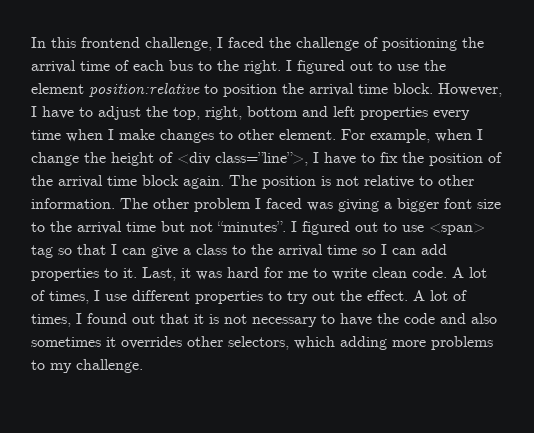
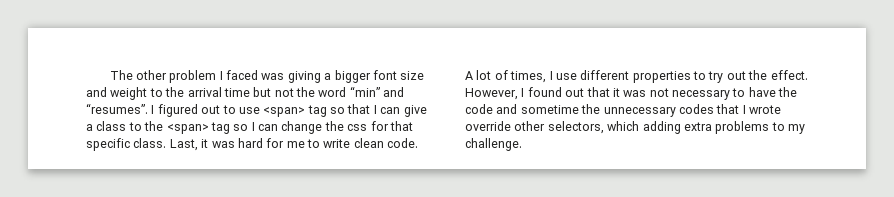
- In this frontend challenge, I faced the challenge of positioning the arrival time of each bus to the right. I figured out to use the element position:relative to position the arrival time block. However, I have to adjust the top, right, bottom and left properties every time when I make changes to other element. For example, when I change the height of <div class=”line”>, I have to fix the position of the arrival time block again. The position is not relative to other information. The other problem I faced was giving a bigger font size to the arrival time but not “minutes”.
+ The other problem I faced was giving a bigger font size and weight to the arrival time but not the word “min” and “resumes”.
- I figured out to use <span> tag so that I can give a class to the arrival time so I can add properties to it.
+ I figured out to use <span> tag so that I can give a class to the <span> tag so I can change the css for that specific class.
- A lot of times, I found out that it is not necessary to have the code and also sometimes it overrides other selectors, which adding more problems to my challenge.
+ However, I found out that it was not necessary to have the code and sometime the unnecessary codes that I wrote override other selectors, which adding extra problems to my challenge.

